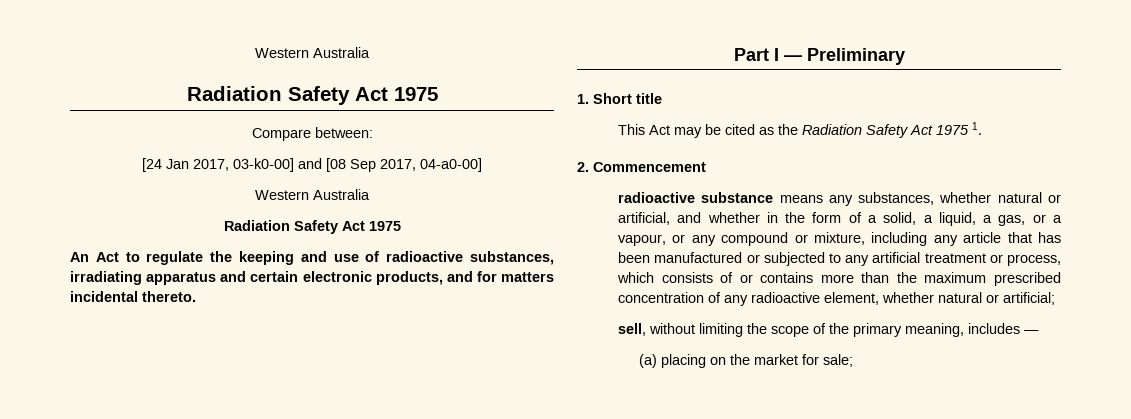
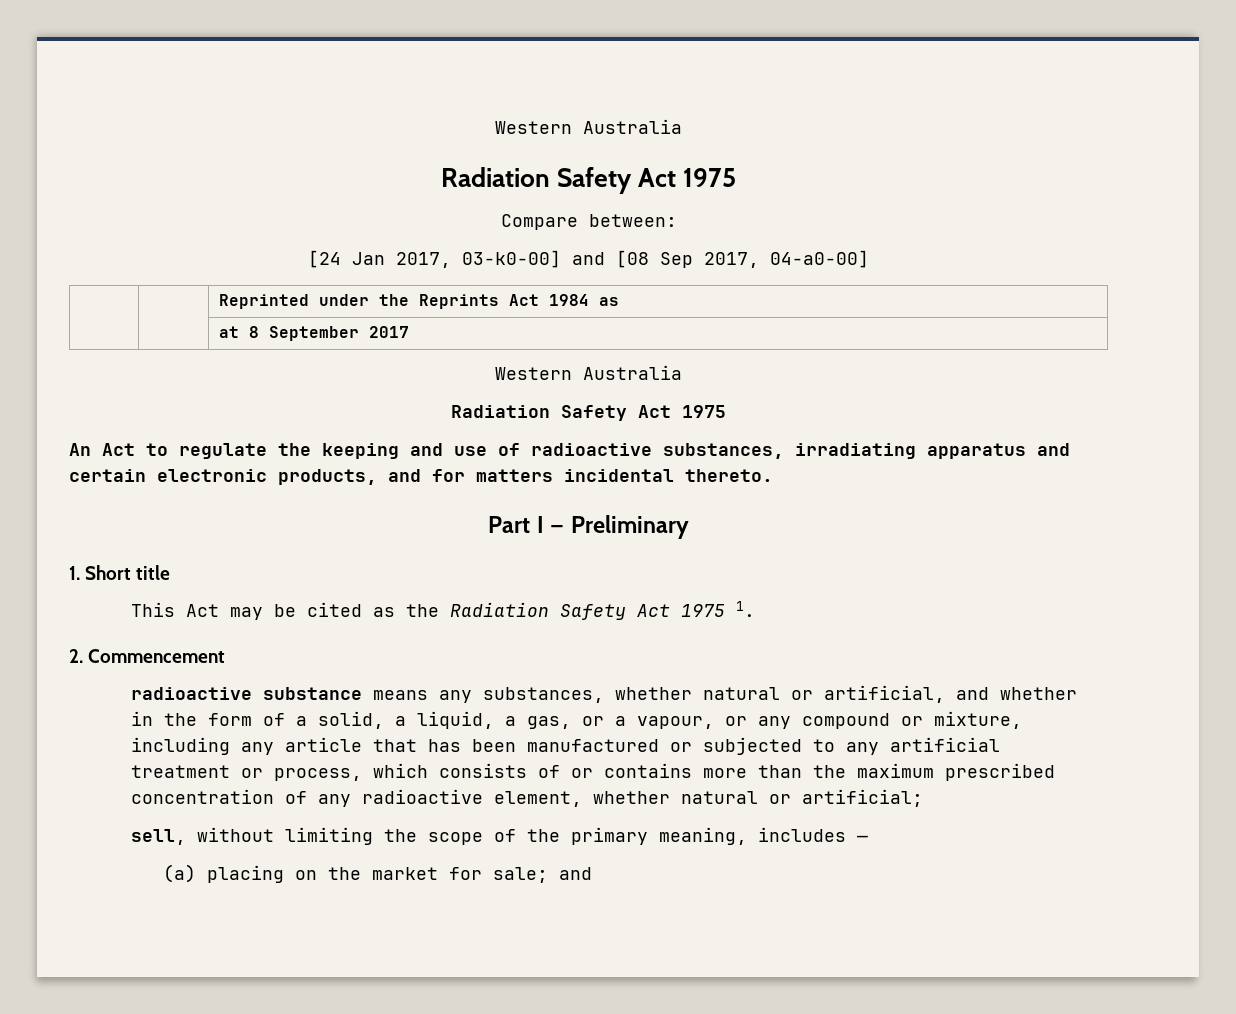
+ | | Reprinted under the Reprints Act 1984 as
+ | | at 8 September 2017
- (a) placing on the market for sale;
+ (a) placing on the market for sale; and

